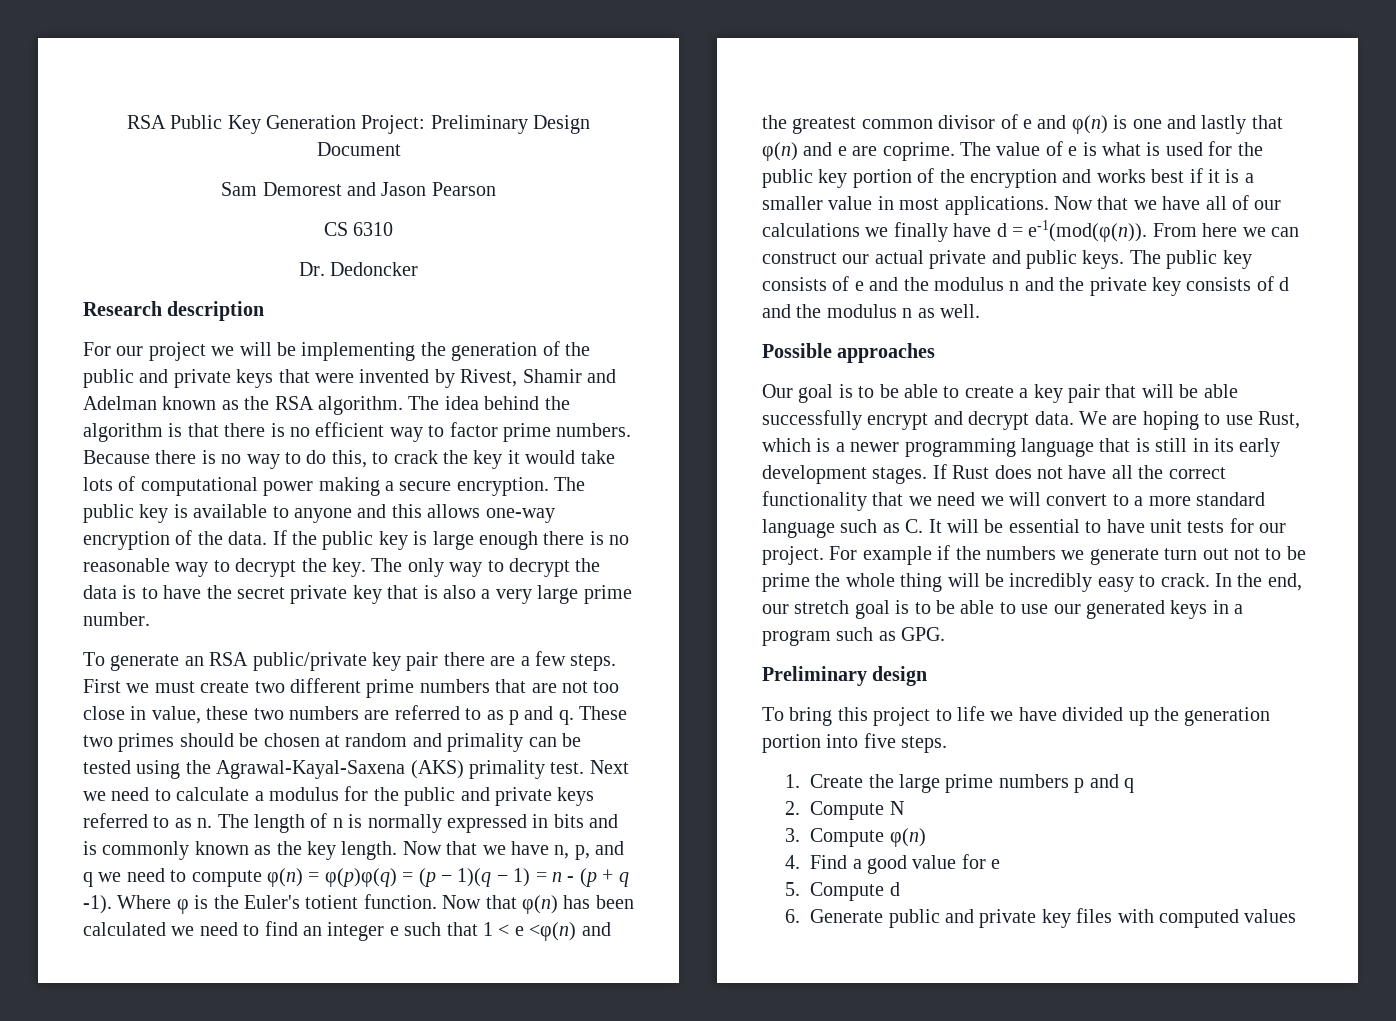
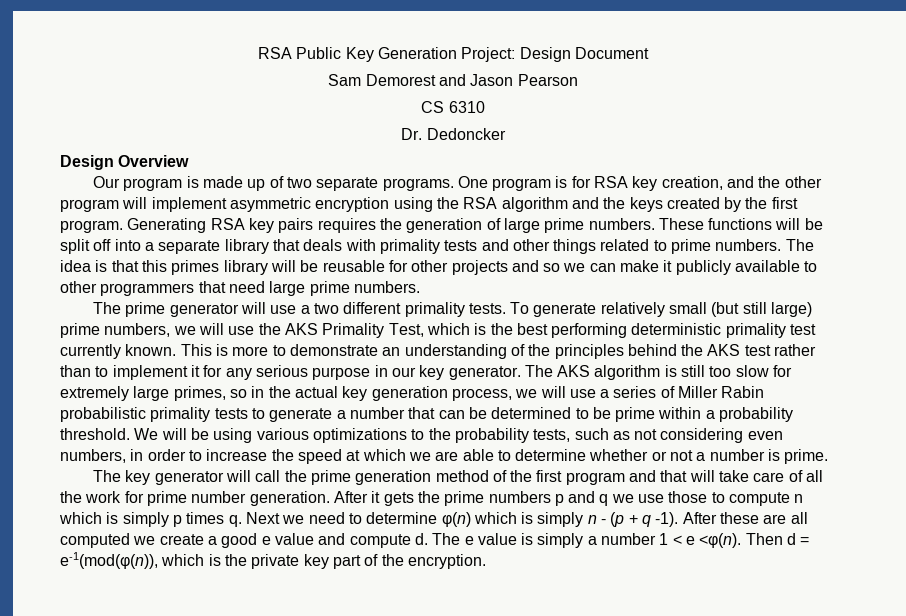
- RSA Public Key Generation Project: Preliminary Design Document
+ RSA Public Key Generation Project: Design Document
- Research description
- For our project we will be implementing the generation of the public and private keys that were invented by Rivest, Shamir and Adelman known as the RSA algorithm. The idea behind the algorithm is that there is no efficient way to factor prime numbers. Because there is no way to do this, to crack the key it would take lots of computational power making a secure encryption. The public key is available to anyone and this allows one-way encryption of the data. If the public key is large enough there is no reasonable way to decrypt the key. The only way to decrypt the data is to have the secret private key that is also a very large prime number.
- To generate an RSA public/private key pair there are a few steps. First we must create two different prime numbers that are not too close in value, these two numbers are referred to as p and q. These two primes should be chosen at random and primality can be tested using the Agrawal-Kayal-Saxena (AKS) primality test. Next we need to calculate a modulus for the public and private keys referred to as n. The length of n is normally expressed in bits and is commonly known as the key length. Now that we have n, p, and q we need to compute φ(n) = φ(p)φ(q) = (p − 1)(q − 1) = n - (p + q -1).
+ Design Overview
+ Our program is made up of two separate programs. One program is for RSA key creation, and the other program will implement asymmetric encryption using the RSA algorithm and the keys created by the first program. Generating RSA key pairs requires the generation of large prime numbers. These functions will be split off into a separate library that deals with primality tests and other things related to prime numbers. The idea is that this primes library will be reusable for other projects and so we can make it publicly available to other programmers that need large prime numbers.
+ The prime generator will use a two different primality tests. To generate relatively small (but still large) prime numbers, we will use the AKS Primality Test, which is the best performing deterministic primality test currently known. This is more to demonstrate an understanding of the principles behind the AKS test rather than to implement it for any serious purpose in our key generator. The AKS algorithm is still too slow for extremely large primes, so in the actual key generation process, we will use a series of Miller Rabin probabilistic primality tests to generate a number that can be determined to be prime within a probability threshold. We will be using various optimizations to the probability tests, such as not considering even numbers, in order to increase the speed at which we are able to determine whether or not a number is prime.
+ The key generator will call the prime generation method of the first program and that will take care of all the work for prime number generation. After it gets the prime numbers p and q we use those to compute n which is simply p times q. Next we need to determine φ(n) which is simply n - (p + q -1).
- Where φ is the Euler's totient function. Now that φ(n) has been calculated we need to find an integer e such that 1 < e <φ(n) and the greatest common divisor of e and φ(n) is one and lastly that φ(n) and e are coprime. The value of e is what is used for the public key portion of the encryption and works best if it is a smaller value in most applications. Now that we have all of our calculations we finally have d = e-1(mod(φ(n)). From here we can construct our actual private and public keys. The public key consists of e and the modulus n and the private key consists of d and the modulus n as well.
- Possible approaches
- Our goal is to be able to create a key pair that will be able successfully encrypt and decrypt data. We are hoping to use Rust, which is a newer programming language that is still in its early development stages. If Rust does not have all the correct functionality that we need we will convert to a more standard language such as C. It will be essential to have unit tests for our project. For example if the numbers we generate turn out not to be prime the whole thing will be incredibly easy to crack. In the end, our stretch goal is to be able to use our generated keys in a program such as GPG.
- Preliminary design
- To bring this project to life we have divided up the generation portion into five steps.
- 1. Create the large prime numbers p and q
- 2. Compute N
- 3. Compute φ(n)
- 4. Find a good value for e
- 5. Compute d
- 6. Generate public and private key files with computed values
+ After these are all computed we create a good e value and compute d. The e value is simply a number 1 < e <φ(n). Then d = e-1(mod(φ(n)), which is the private key part of the encryption.

